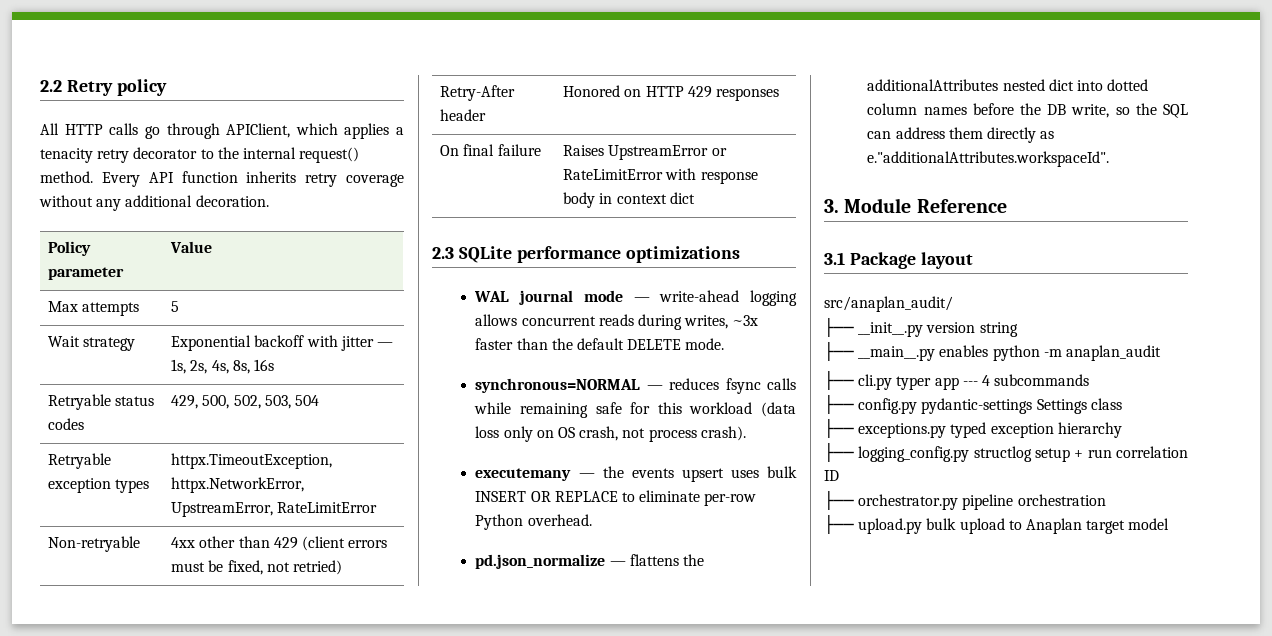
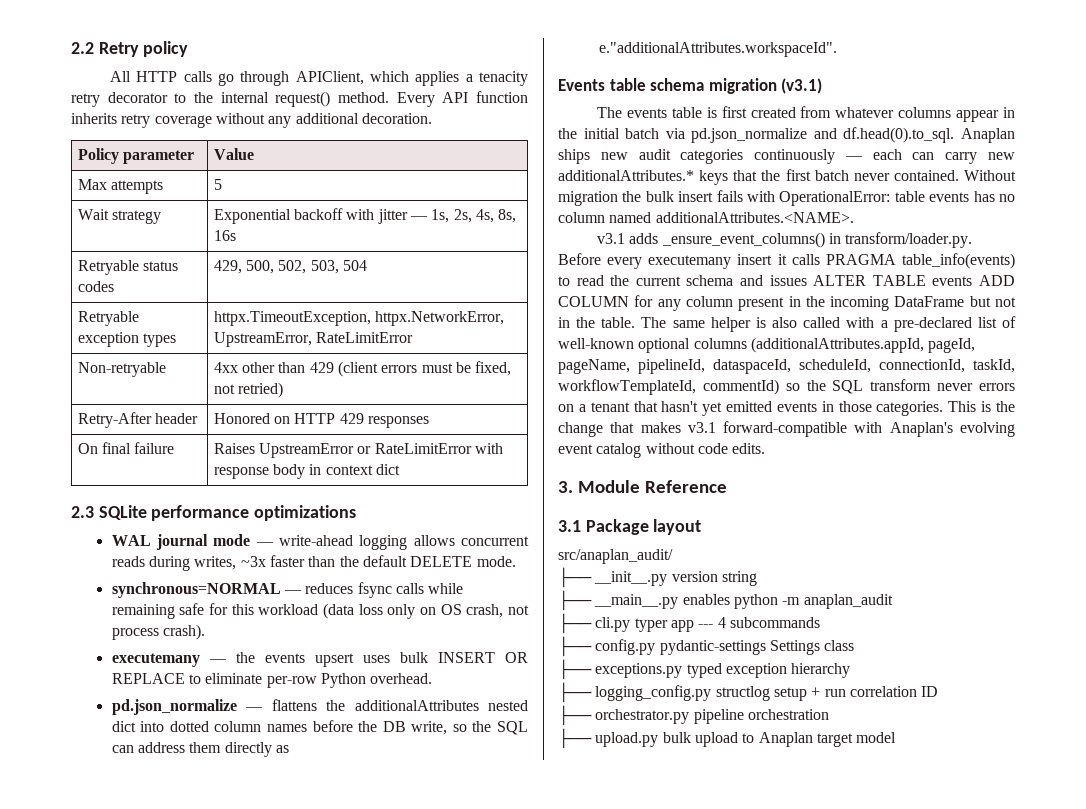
+ Events table schema migration (v3.1)
+ The events table is first created from whatever columns appear in the initial batch via pd.json_normalize and df.head(0).to_sql. Anaplan ships new audit categories continuously — each can carry new additionalAttributes.* keys that the first batch never contained. Without migration the bulk insert fails with OperationalError: table events has no column named additionalAttributes.<NAME>.
+ v3.1 adds _ensure_event_columns() in transform/loader.py. Before every executemany insert it calls PRAGMA table_info(events) to read the current schema and issues ALTER TABLE events ADD COLUMN for any column present in the incoming DataFrame but not in the table. The same helper is also called with a pre-declared list of well-known optional columns (additionalAttributes.appId, pageId, pageName, pipelineId, dataspaceId, scheduleId, connectionId, taskId, workflowTemplateId, commentId) so the SQL transform never errors on a tenant that hasn't yet emitted events in those categories. This is the change that makes v3.1 forward-compatible with Anaplan's evolving event catalog without code edits.

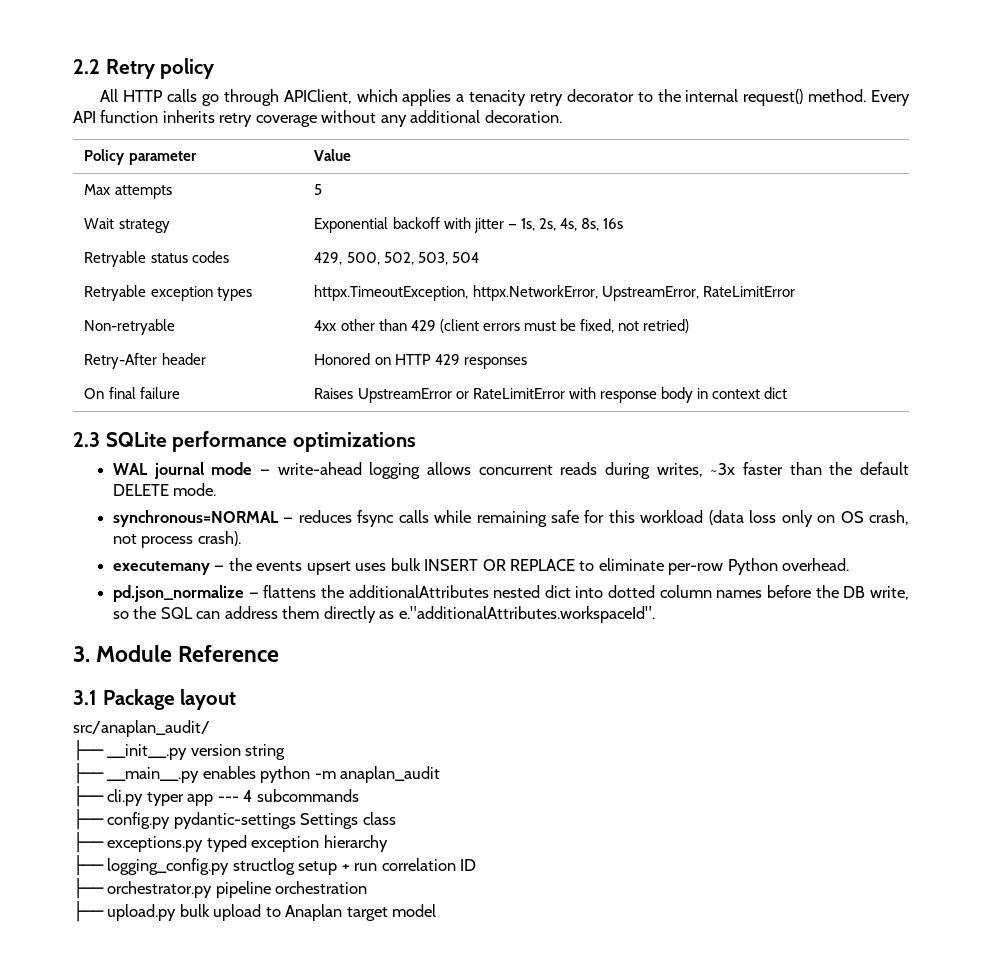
- Events table schema migration (v3.1)
- The events table is first created from whatever columns appear in the initial batch via pd.json_normalize and df.head(0).to_sql. Anaplan ships new audit categories continuously — each can carry new additionalAttributes.* keys that the first batch never contained. Without migration the bulk insert fails with OperationalError: table events has no column named additionalAttributes.<NAME>.
- v3.1 adds _ensure_event_columns() in transform/loader.py. Before every executemany insert it calls PRAGMA table_info(events) to read the current schema and issues ALTER TABLE events ADD COLUMN for any column present in the incoming DataFrame but not in the table. The same helper is also called with a pre-declared list of well-known optional columns (additionalAttributes.appId, pageId, pageName, pipelineId, dataspaceId, scheduleId, connectionId, taskId, workflowTemplateId, commentId) so the SQL transform never errors on a tenant that hasn't yet emitted events in those categories. This is the change that makes v3.1 forward-compatible with Anaplan's evolving event catalog without code edits.

